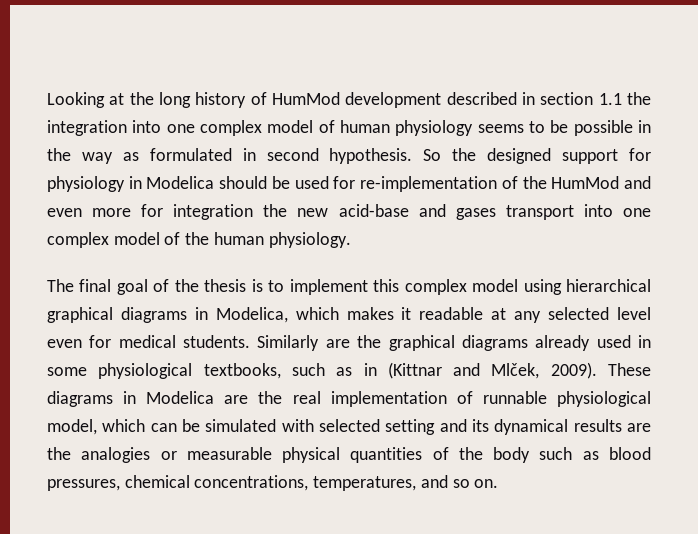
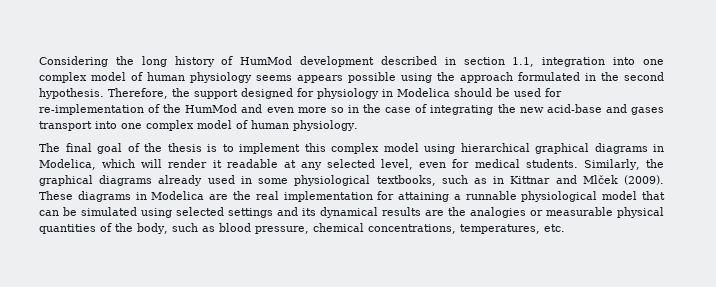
- Looking at the long history of HumMod development described in section 1.1 the integration into one complex model of human physiology seems to be possible in the way as formulated in second hypothesis. So the designed support for physiology in Modelica should be used for re-implementation of the HumMod and even more for integration the new acid-base and gases transport into one complex model of the human physiology.
+ Considering the long history of HumMod development described in section 1.1, integration into one complex model of human physiology seems appears possible using the approach formulated in the second hypothesis. Therefore, the support designed for physiology in Modelica should be used for re-implementation of the HumMod and even more so in the case of integrating the new acid-base and gases transport into one complex model of human physiology.
- The final goal of the thesis is to implement this complex model using hierarchical graphical diagrams in Modelica, which makes it readable at any selected level even for medical students.
+ The final goal of the thesis is to implement this complex model using hierarchical graphical diagrams in Modelica, which will render it readable at any selected level, even for medical students.
- Similarly are the graphical diagrams already used in some physiological textbooks, such as in (Kittnar and Mlček, 2009).
+ Similarly, the graphical diagrams already used in some physiological textbooks, such as in Kittnar and Mlček (2009).
- These diagrams in Modelica are the real implementation of runnable physiological model, which can be simulated with selected setting and its dynamical results are the analogies or measurable physical quantities of the body such as blood pressures, chemical concentrations, temperatures, and so on.
+ These diagrams in Modelica are the real implementation for attaining a runnable physiological model that can be simulated using selected settings and its dynamical results are the analogies or measurable physical quantities of the body, such as blood pressure, chemical concentrations, temperatures, etc.

